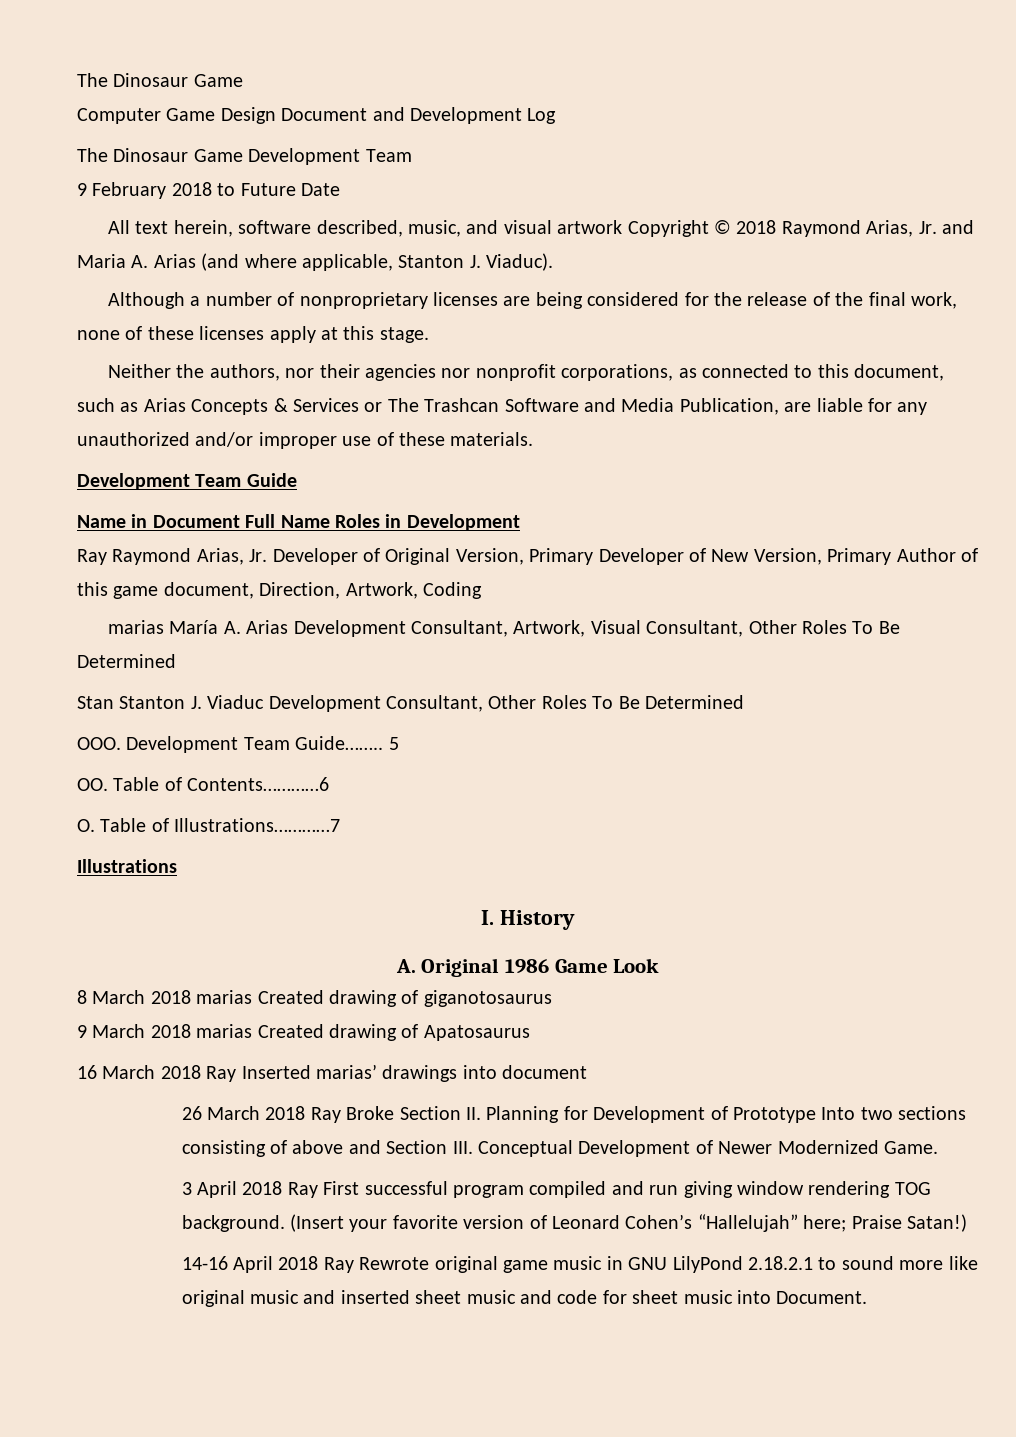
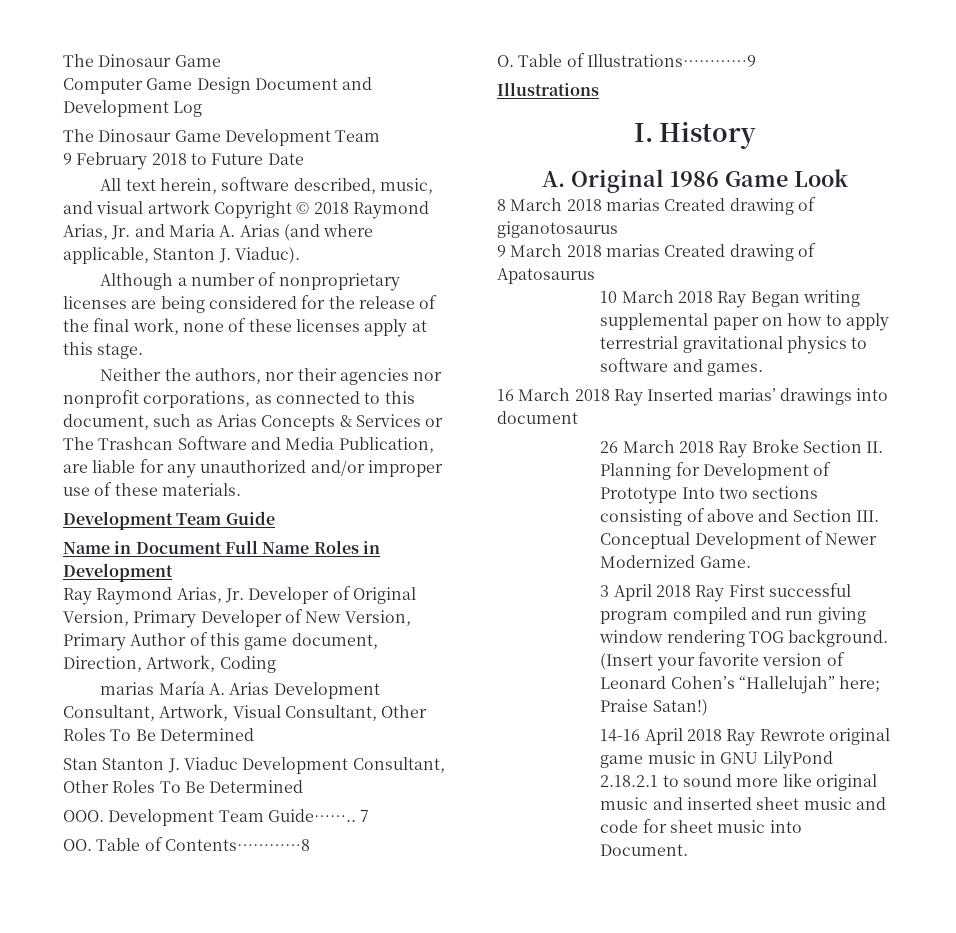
- 5
+ 7
- OO. Table of Contents…………6
+ OO. Table of Contents…………8
- O. Table of Illustrations…………7
+ O. Table of Illustrations…………9
+ 10 March 2018 Ray Began writing supplemental paper on how to apply terrestrial gravitational physics to software and games.

